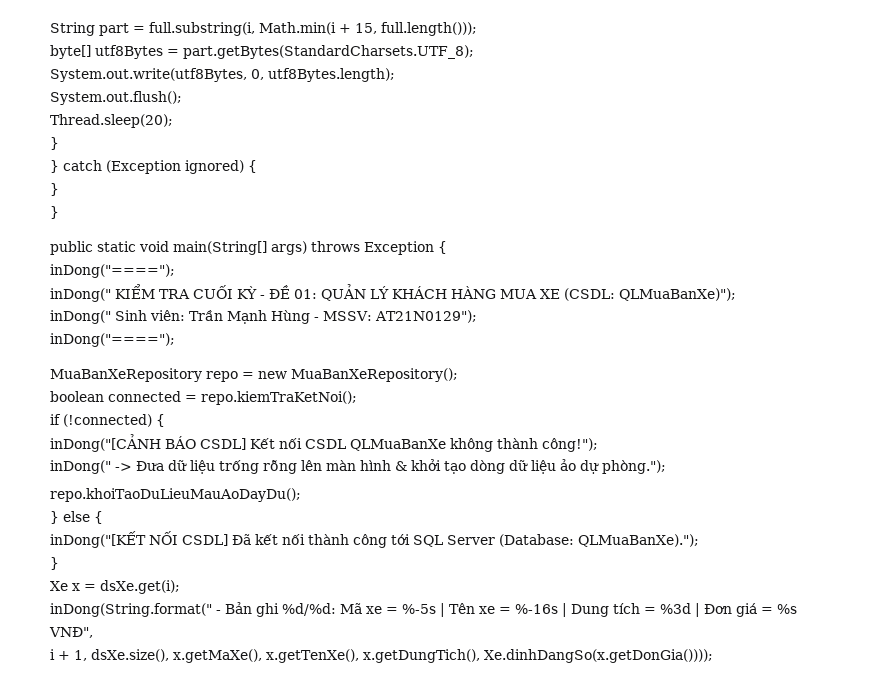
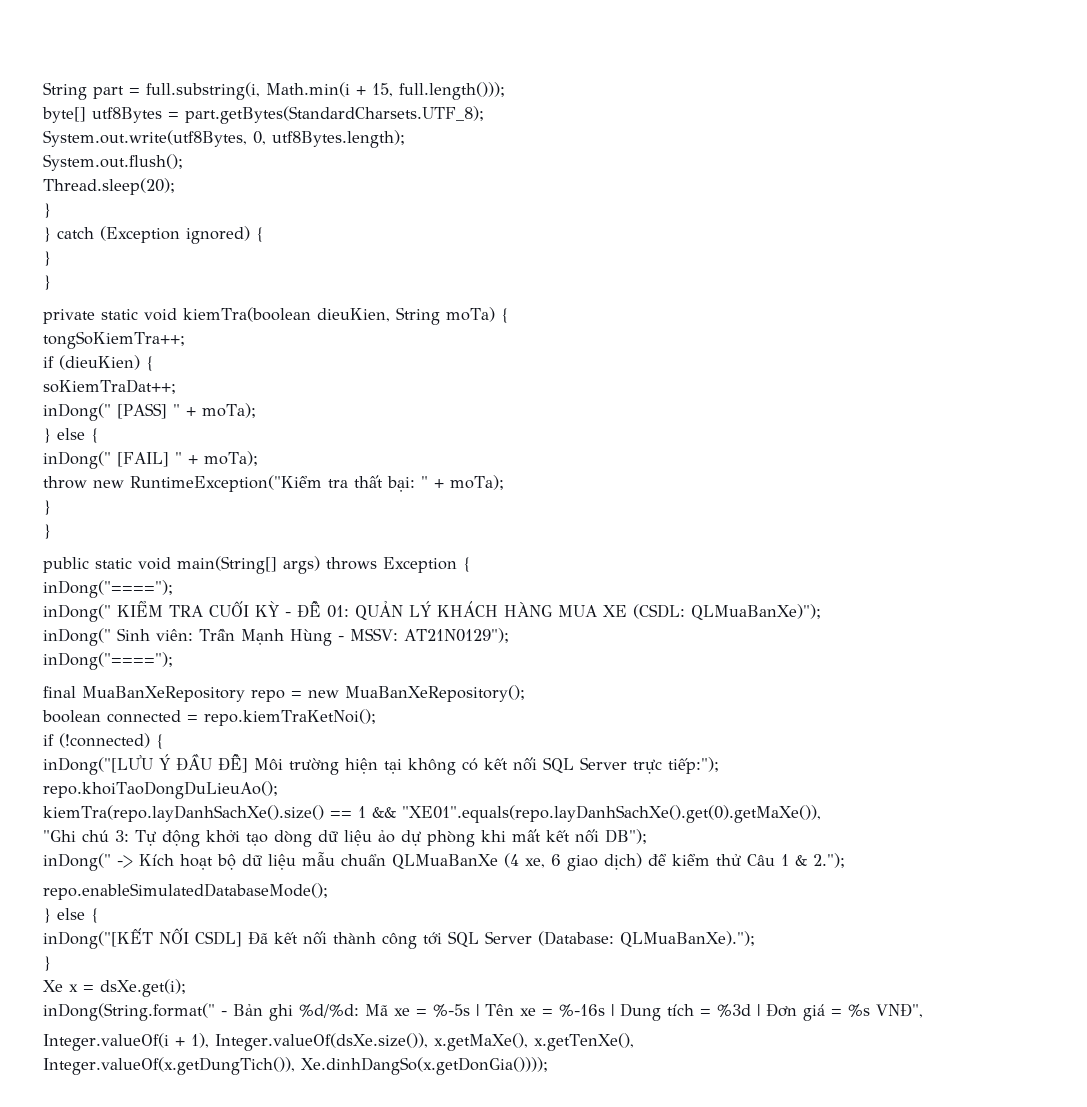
+ private static void kiemTra(boolean dieuKien, String moTa) {
+ tongSoKiemTra++;
+ if (dieuKien) {
+ soKiemTraDat++;
+ inDong(" [PASS] " + moTa);
+ } else {
+ inDong(" [FAIL] " + moTa);
+ throw new RuntimeException("Kiểm tra thất bại: " + moTa);
+ }
+ }
- MuaBanXeRepository repo = new MuaBanXeRepository();
+ final MuaBanXeRepository repo = new MuaBanXeRepository();
- inDong("[CẢNH BÁO CSDL] Kết nối CSDL QLMuaBanXe không thành công!");
- inDong(" -> Đưa dữ liệu trống rỗng lên màn hình & khởi tạo dòng dữ liệu ảo dự phòng.");
- repo.khoiTaoDuLieuMauAoDayDu();
+ inDong("[LƯU Ý ĐẦU ĐỀ] Môi trường hiện tại không có kết nối SQL Server trực tiếp:");
+ repo.khoiTaoDongDuLieuAo();
+ kiemTra(repo.layDanhSachXe().size() == 1 && "XE01".equals(repo.layDanhSachXe().get(0).getMaXe()),
+ "Ghi chú 3: Tự động khởi tạo dòng dữ liệu ảo dự phòng khi mất kết nối DB");
+ inDong(" -> Kích hoạt bộ dữ liệu mẫu chuẩn QLMuaBanXe (4 xe, 6 giao dịch) để kiểm thử Câu 1 & 2.");
+ repo.enableSimulatedDatabaseMode();
- i + 1, dsXe.size(), x.getMaXe(), x.getTenXe(), x.getDungTich(), Xe.dinhDangSo(x.getDonGia())));
+ Integer.valueOf(i + 1), Integer.valueOf(dsXe.size()), x.getMaXe(), x.getTenXe(),
+ Integer.valueOf(x.getDungTich()), Xe.dinhDangSo(x.getDonGia())));

